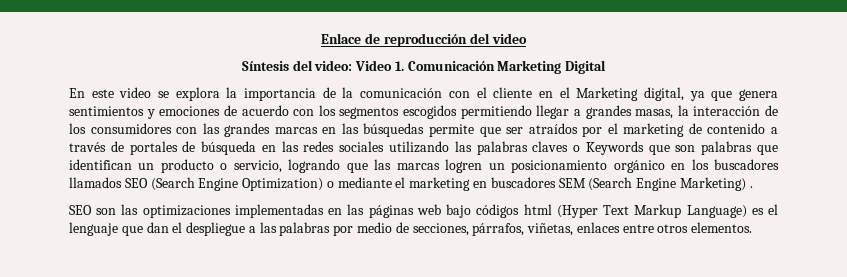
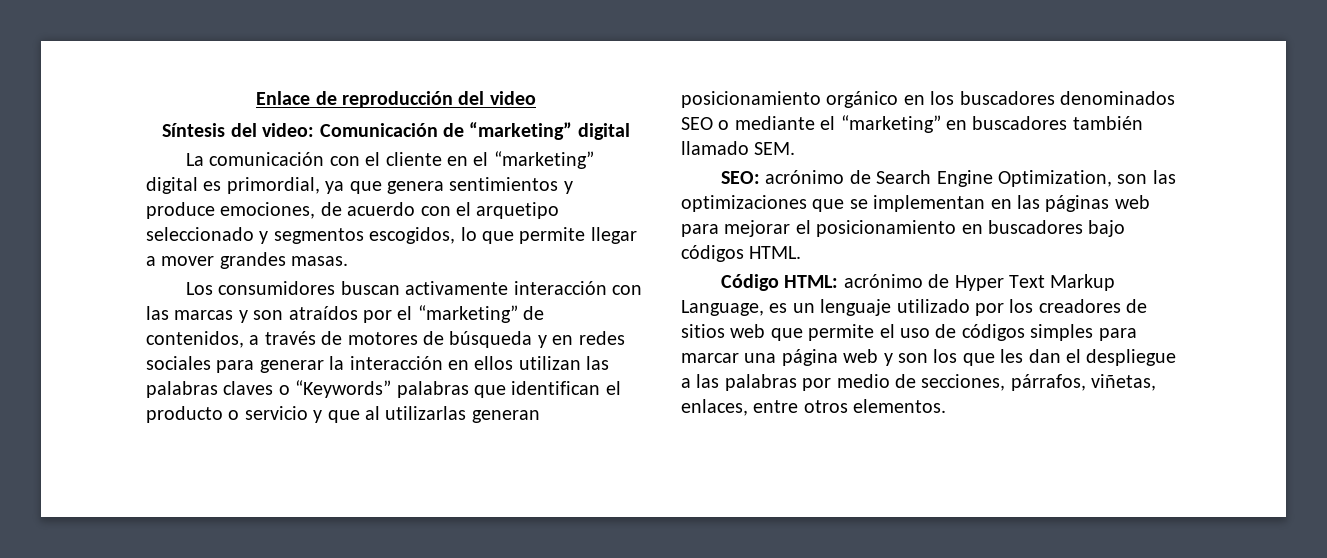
- Síntesis del video: Video 1. Comunicación Marketing Digital
- En este video se explora la importancia de la comunicación con el cliente en el Marketing digital, ya que genera sentimientos y emociones de acuerdo con los segmentos escogidos permitiendo llegar a grandes masas, la interacción de los consumidores con las grandes marcas en las búsquedas permite que ser atraídos por el marketing de contenido a través de portales de búsqueda en las redes sociales utilizando las palabras claves o Keywords que son palabras que identifican un producto o servicio, logrando que las marcas logren un posicionamiento orgánico en los buscadores llamados SEO (Search Engine Optimization) o mediante el marketing en buscadores SEM (Search Engine Marketing) .
- SEO son las optimizaciones implementadas en las páginas web bajo códigos html (Hyper Text Markup Language) es el lenguaje que dan el despliegue a las palabras por medio de secciones, párrafos, viñetas, enlaces entre otros elementos.
+ Síntesis del video: Comunicación de “marketing” digital
+ La comunicación con el cliente en el “marketing” digital es primordial, ya que genera sentimientos y produce emociones, de acuerdo con el arquetipo seleccionado y segmentos escogidos, lo que permite llegar a mover grandes masas.
+ Los consumidores buscan activamente interacción con las marcas y son atraídos por el “marketing” de contenidos, a través de motores de búsqueda y en redes sociales para generar la interacción en ellos utilizan las palabras claves o “Keywords” palabras que identifican el producto o servicio y que al utilizarlas generan posicionamiento orgánico en los buscadores denominados SEO o mediante el “marketing” en buscadores también llamado SEM.
+ SEO: acrónimo de Search Engine Optimization, son las optimizaciones que se implementan en las páginas web para mejorar el posicionamiento en buscadores bajo códigos HTML.
+ Código HTML: acrónimo de Hyper Text Markup Language, es un lenguaje utilizado por los creadores de sitios web que permite el uso de códigos simples para marcar una página web y son los que les dan el despliegue a las palabras por medio de secciones, párrafos, viñetas, enlaces, entre otros elementos.

